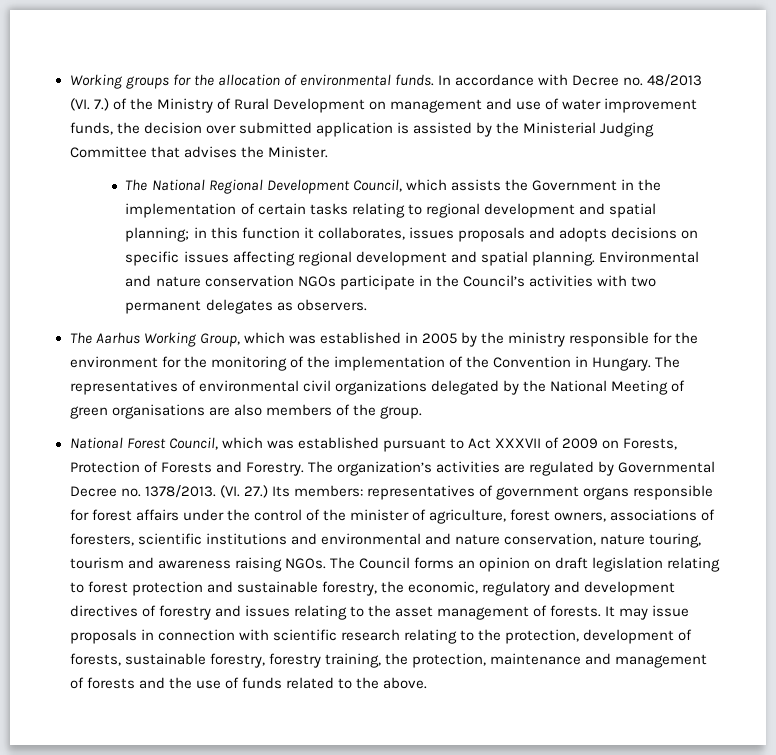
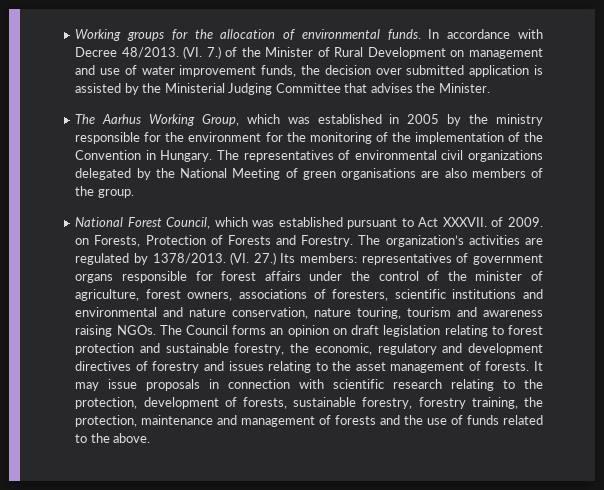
- In accordance with Decree no. 48/2013 (VI. 7.) of the Ministry of Rural Development on management and use of water improvement funds, the decision over submitted application is assisted by the Ministerial Judging Committee that advises the Minister.
+ In accordance with Decree 48/2013. (VI. 7.) of the Minister of Rural Development on management and use of water improvement funds, the decision over submitted application is assisted by the Ministerial Judging Committee that advises the Minister.
- The National Regional Development Council, which assists the Government in the implementation of certain tasks relating to regional development and spatial planning; in this function it collaborates, issues proposals and adopts decisions on specific issues affecting regional development and spatial planning. Environmental and nature conservation NGOs participate in the Council’s activities with two permanent delegates as observers.
- National Forest Council, which was established pursuant to Act XXXVII of 2009 on Forests, Protection of Forests and Forestry.
+ National Forest Council, which was established pursuant to Act XXXVII. of 2009. on Forests, Protection of Forests and Forestry.
- The organization’s activities are regulated by Governmental Decree no. 1378/2013.
+ The organization’s activities are regulated by 1378/2013.

